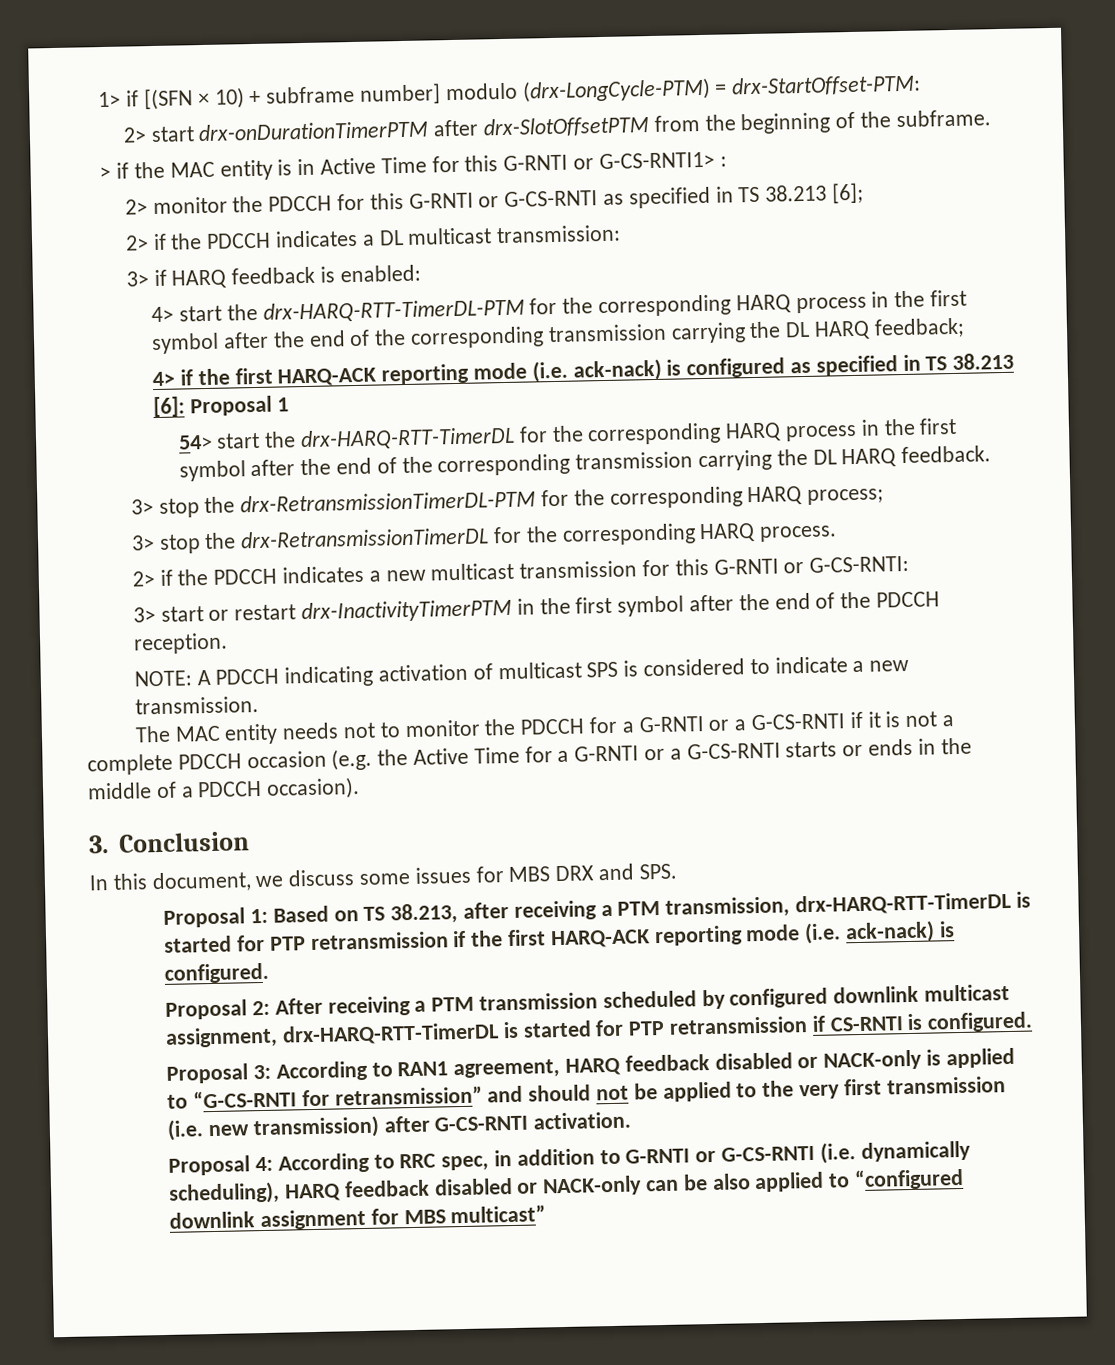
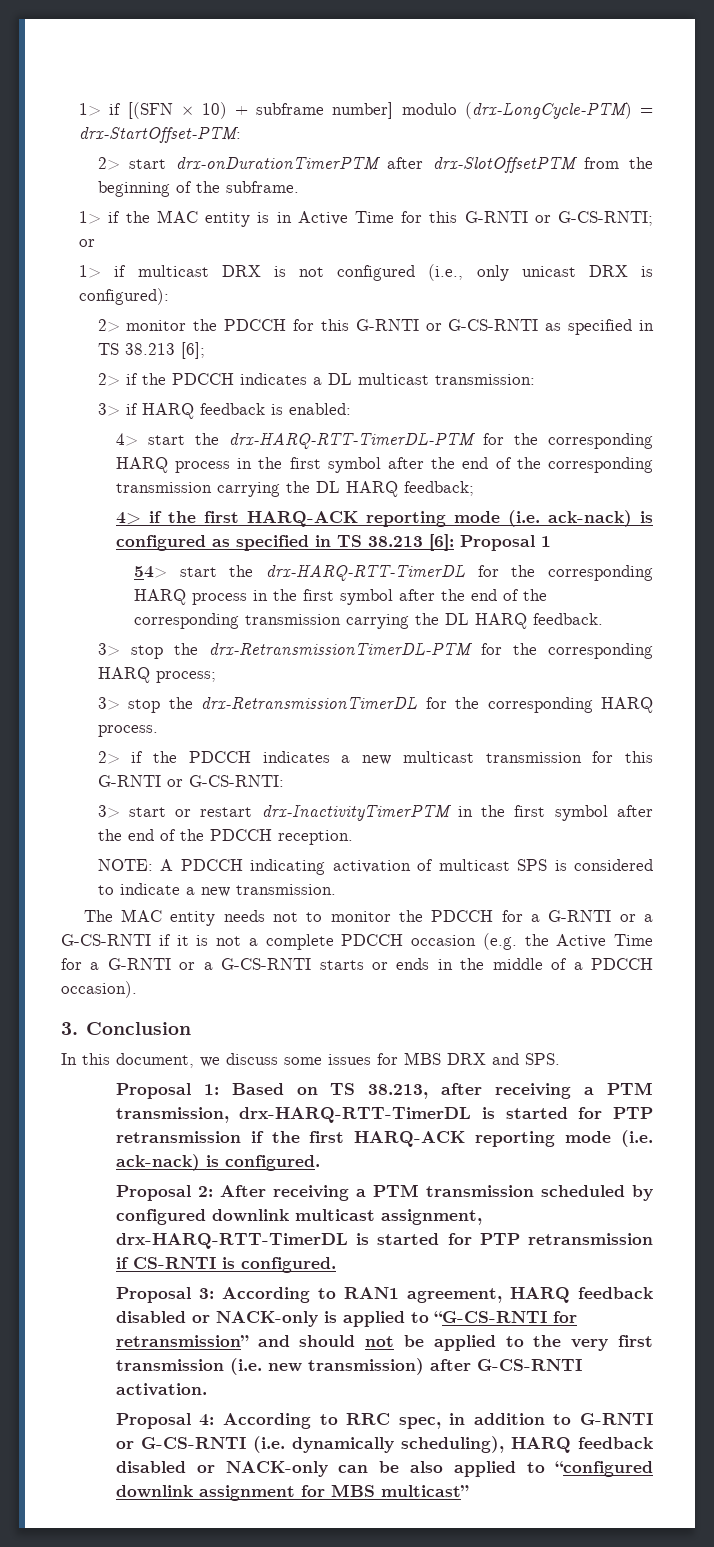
- > if the MAC entity is in Active Time for this G-RNTI or G-CS-RNTI1> :
+ 1> if the MAC entity is in Active Time for this G-RNTI or G-CS-RNTI; or
+ 1> if multicast DRX is not configured (i.e., only unicast DRX is configured):

